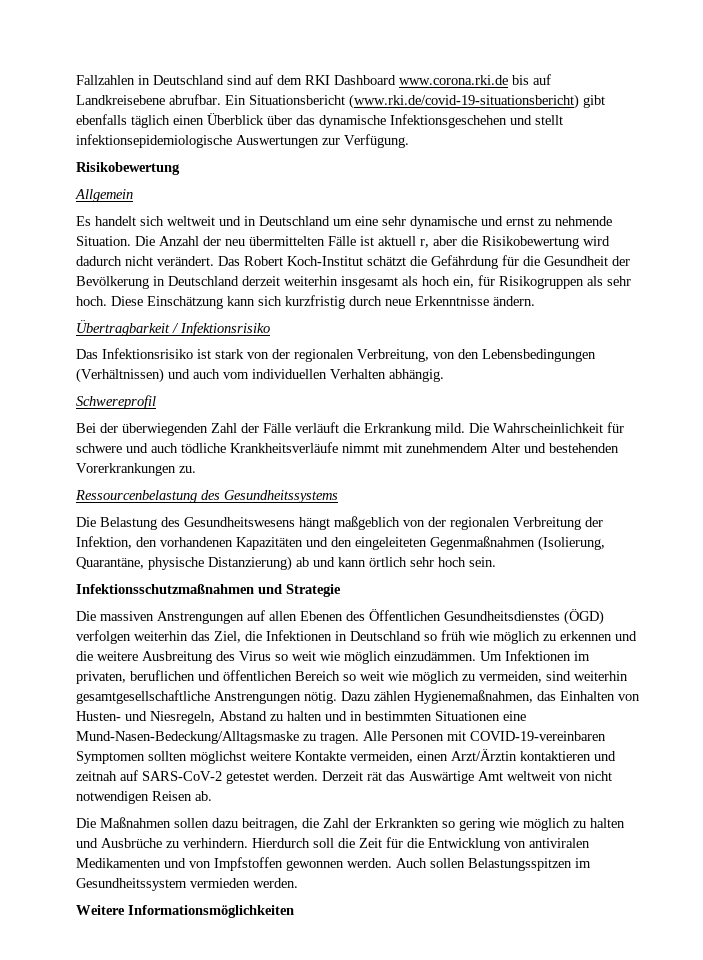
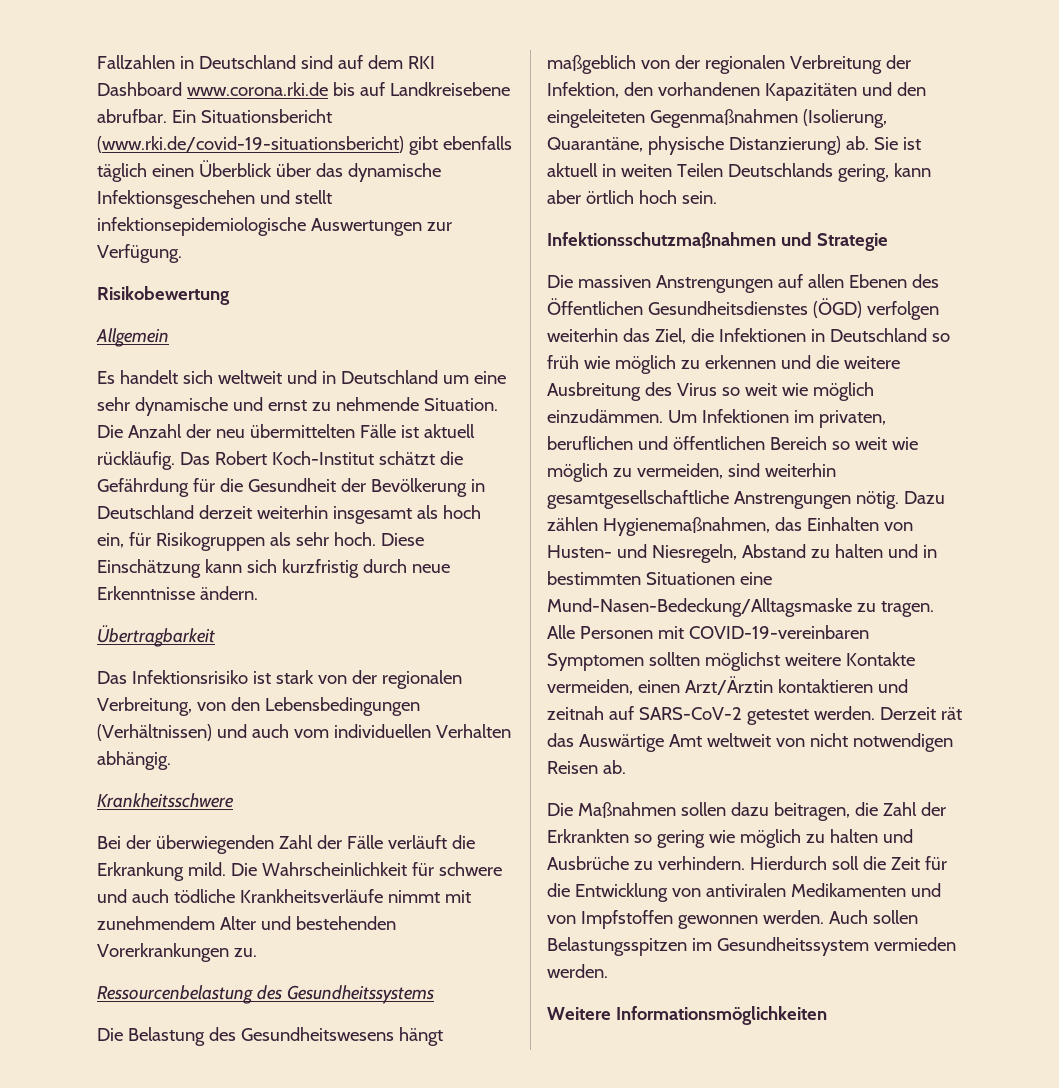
- Die Anzahl der neu übermittelten Fälle ist aktuell r, aber die Risikobewertung wird dadurch nicht verändert.
+ Die Anzahl der neu übermittelten Fälle ist aktuell rückläufig.
- Übertragbarkeit / Infektionsrisiko
+ Übertragbarkeit
- Schwereprofil
+ Krankheitsschwere
- Die Belastung des Gesundheitswesens hängt maßgeblich von der regionalen Verbreitung der Infektion, den vorhandenen Kapazitäten und den eingeleiteten Gegenmaßnahmen (Isolierung, Quarantäne, physische Distanzierung) ab und kann örtlich sehr hoch sein.
+ Die Belastung des Gesundheitswesens hängt maßgeblich von der regionalen Verbreitung der Infektion, den vorhandenen Kapazitäten und den eingeleiteten Gegenmaßnahmen (Isolierung, Quarantäne, physische Distanzierung) ab. Sie ist aktuell in weiten Teilen Deutschlands gering, kann aber örtlich hoch sein.

